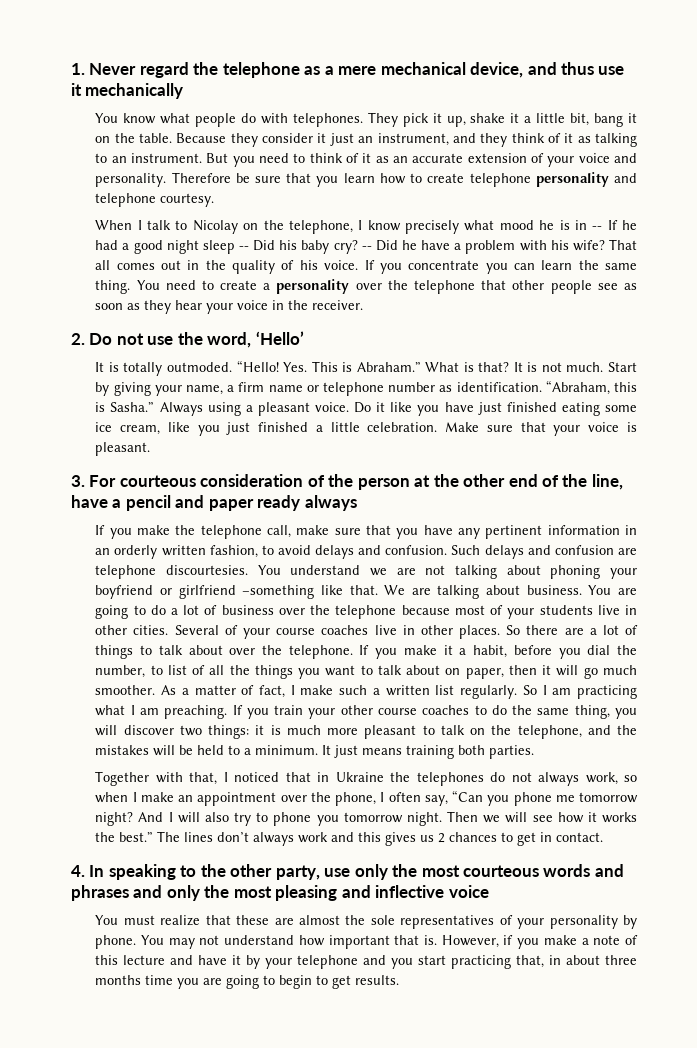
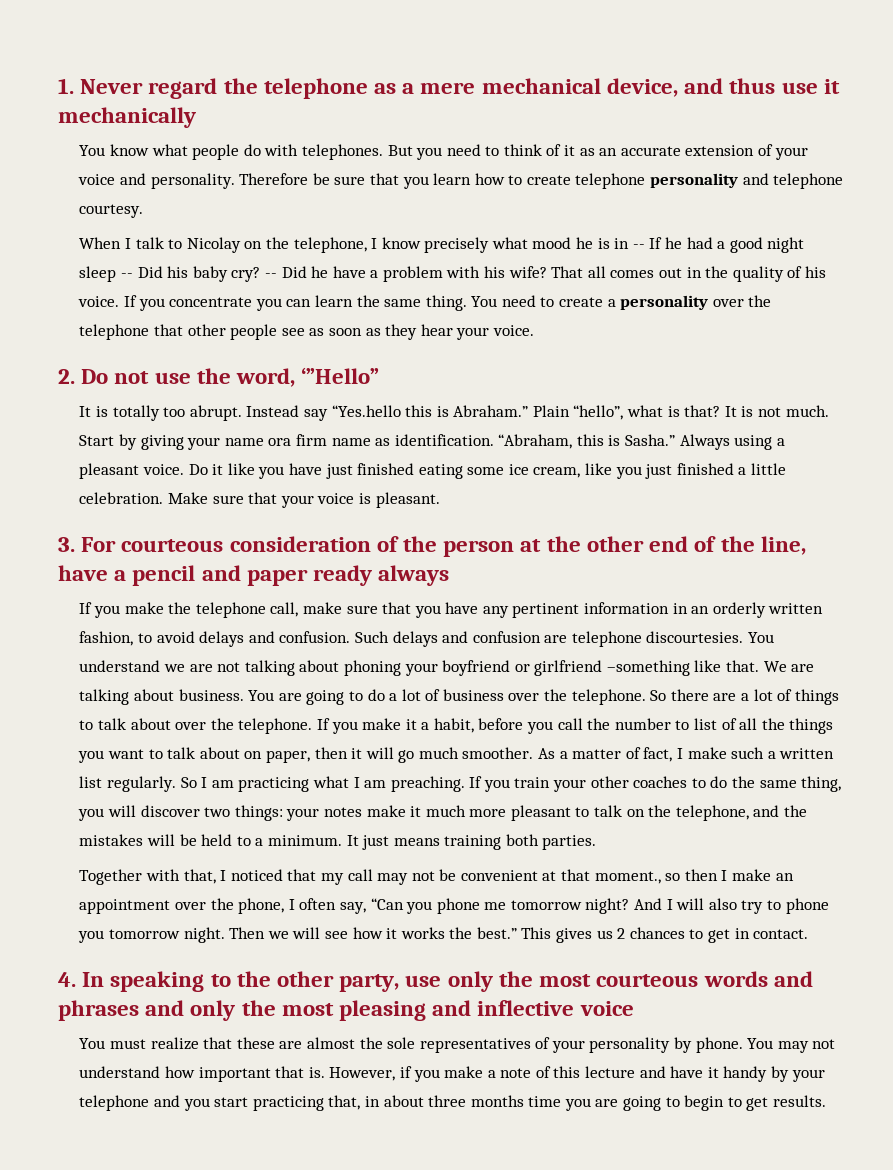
- They pick it up, shake it a little bit, bang it on the table. Because they consider it just an instrument, and they think of it as talking to an instrument.
- You need to create a personality over the telephone that other people see as soon as they hear your voice in the receiver.
+ You need to create a personality over the telephone that other people see as soon as they hear your voice.
- 2. Do not use the word, ‘Hello’
+ 2. Do not use the word, ‘”Hello”
- It is totally outmoded. “Hello! Yes. This is Abraham.” What is that?
+ It is totally too abrupt. Instead say “Yes.hello this is Abraham.” Plain “hello”, what is that?
- Start by giving your name, a firm name or telephone number as identification.
+ Start by giving your name ora firm name as identification.
- You are going to do a lot of business over the telephone because most of your students live in other cities. Several of your course coaches live in other places.
+ You are going to do a lot of business over the telephone.
- If you make it a habit, before you dial the number, to list of all the things you want to talk about on paper, then it will go much smoother.
+ If you make it a habit, before you call the number to list of all the things you want to talk about on paper, then it will go much smoother.
- If you train your other course coaches to do the same thing, you will discover two things: it is much more pleasant to talk on the telephone, and the mistakes will be held to a minimum.
+ If you train your other coaches to do the same thing, you will discover two things: your notes make it much more pleasant to talk on the telephone, and the mistakes will be held to a minimum.
- Together with that, I noticed that in Ukraine the telephones do not always work, so when I make an appointment over the phone, I often say, “Can you phone me tomorrow night?
+ Together with that, I noticed that my call may not be convenient at that moment., so then I make an appointment over the phone, I often say, “Can you phone me tomorrow night?
- The lines don’t always work and this gives us 2 chances to get in contact.
+ This gives us 2 chances to get in contact.
- However, if you make a note of this lecture and have it by your telephone and you start practicing that, in about three months time you are going to begin to get results.
+ However, if you make a note of this lecture and have it handy by your telephone and you start practicing that, in about three months time you are going to begin to get results.

